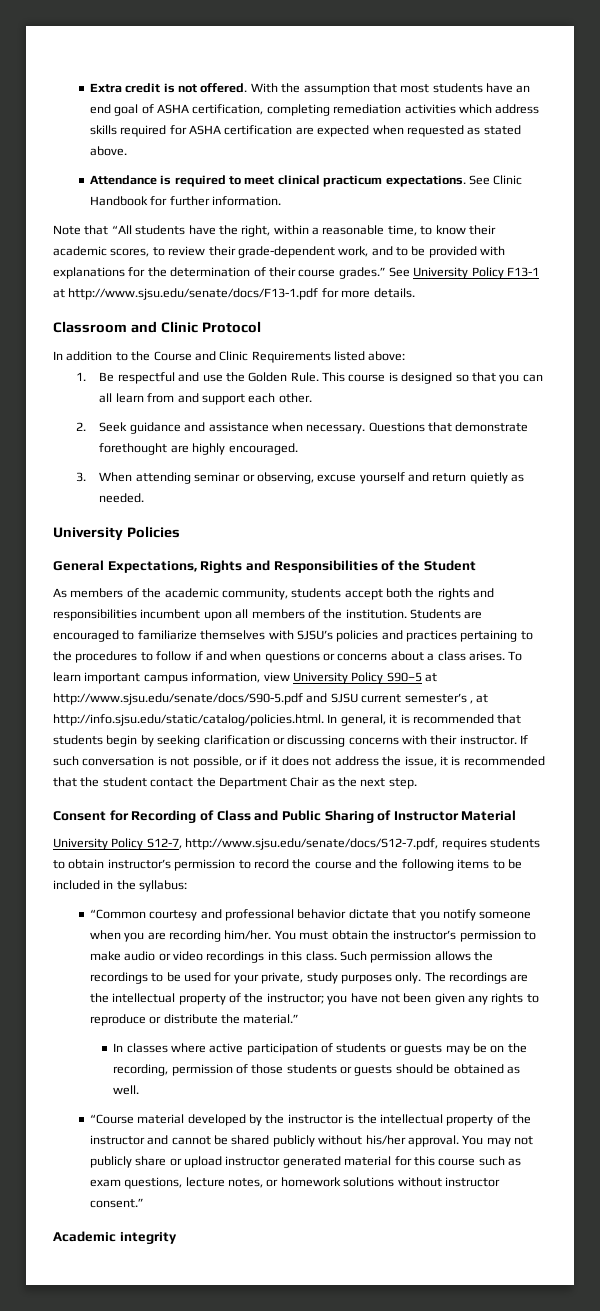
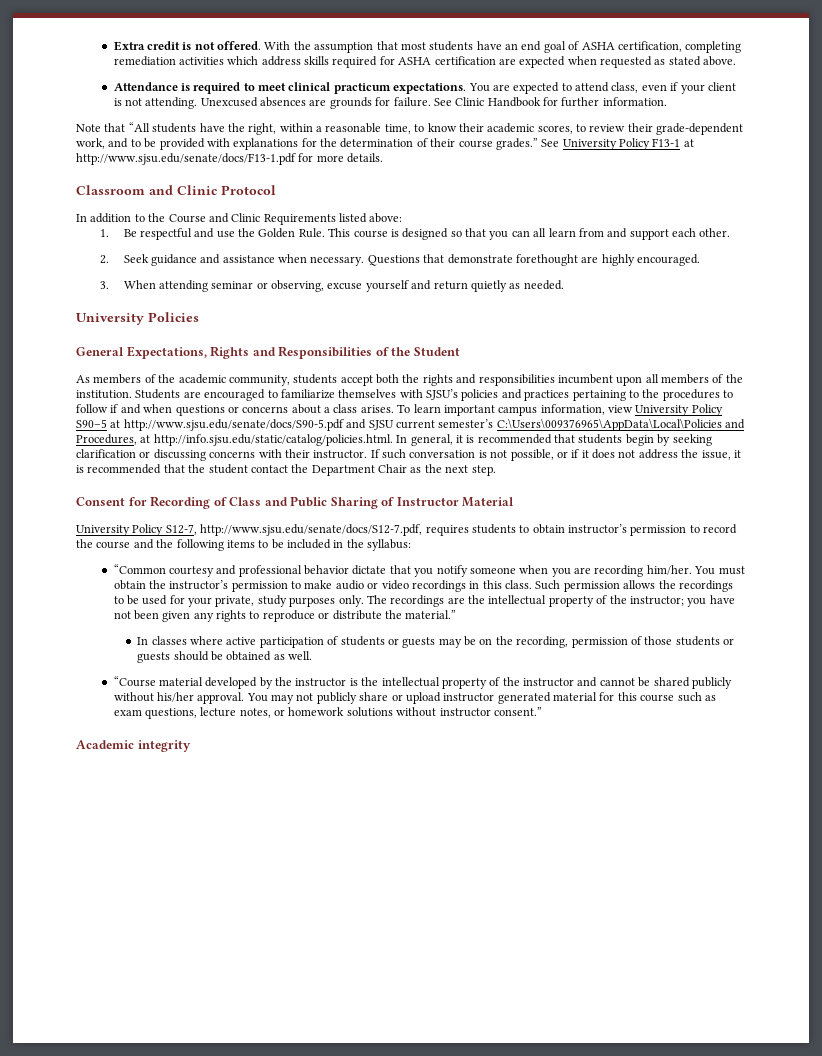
+ You are expected to attend class, even if your client is not attending. Unexcused absences are grounds for failure.
- To learn important campus information, view University Policy S90–5 at http://www.sjsu.edu/senate/docs/S90-5.pdf and SJSU current semester’s , at http://info.sjsu.edu/static/catalog/policies.html. In general, it is recommended that students begin by seeking clarification or discussing concerns with their instructor.
+ To learn important campus information, view University Policy S90–5 at http://www.sjsu.edu/senate/docs/S90-5.pdf and SJSU current semester’s C:\Users\009376965\AppData\Local\Policies and Procedures, at http://info.sjsu.edu/static/catalog/policies.html. In general, it is recommended that students begin by seeking clarification or discussing concerns with their instructor.

